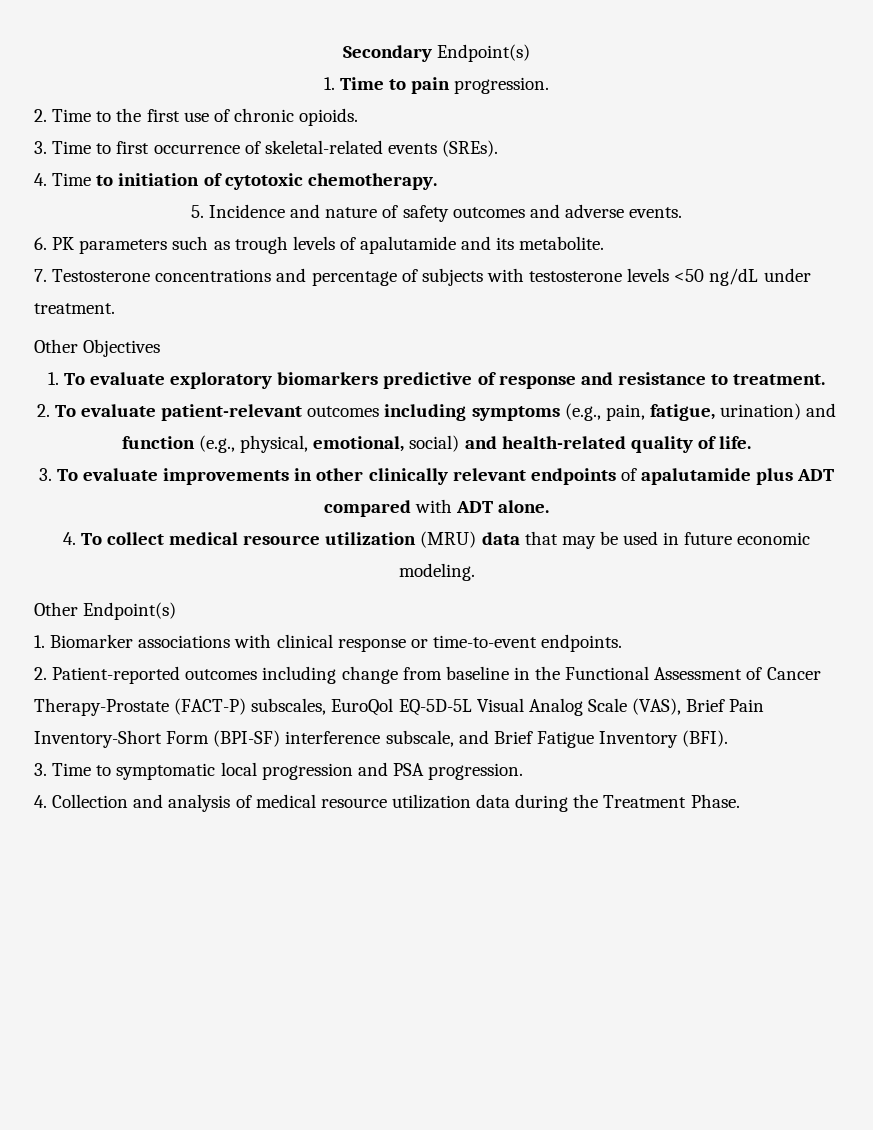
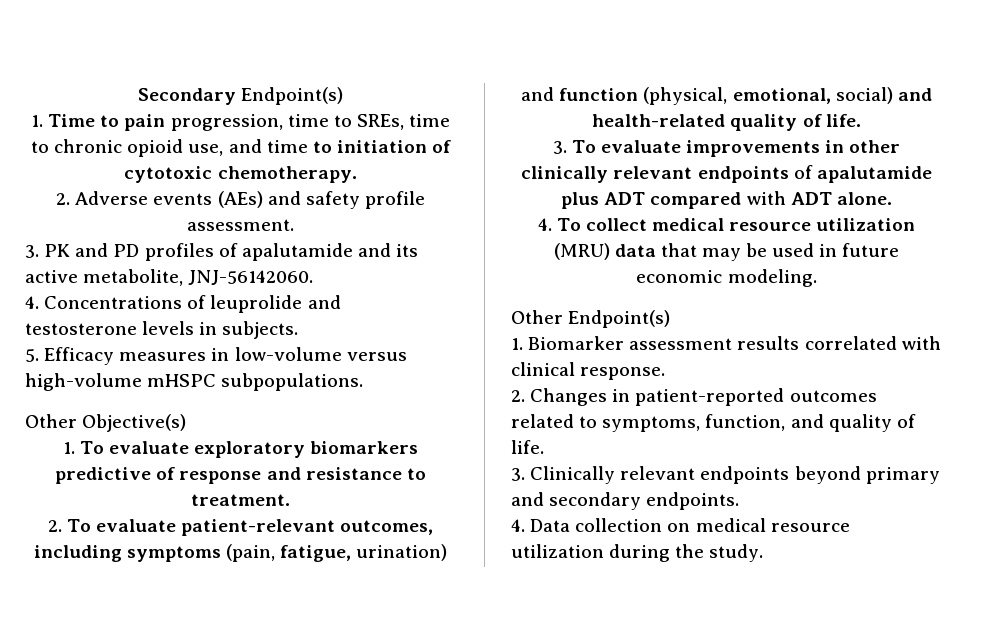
- 1. Time to pain progression.
- 2. Time to the first use of chronic opioids.
- 3. Time to first occurrence of skeletal-related events (SREs).
- 4. Time to initiation of cytotoxic chemotherapy.
+ 1. Time to pain progression, time to SREs, time to chronic opioid use, and time to initiation of cytotoxic chemotherapy.
- 5. Incidence and nature of safety outcomes and adverse events.
- 6. PK parameters such as trough levels of apalutamide and its metabolite.
- 7. Testosterone concentrations and percentage of subjects with testosterone levels <50 ng/dL under treatment.
- Other Objectives
+ 2. Adverse events (AEs) and safety profile assessment.
+ 3. PK and PD profiles of apalutamide and its active metabolite, JNJ-56142060.
+ 4. Concentrations of leuprolide and testosterone levels in subjects.
+ 5. Efficacy measures in low-volume versus high-volume mHSPC subpopulations.
+ Other Objective(s)
- 2. To evaluate patient-relevant outcomes including symptoms (e.g., pain, fatigue, urination) and function (e.g., physical, emotional, social) and health-related quality of life.
+ 2. To evaluate patient-relevant outcomes, including symptoms (pain, fatigue, urination) and function (physical, emotional, social) and health-related quality of life.
- 1. Biomarker associations with clinical response or time-to-event endpoints.
- 2. Patient-reported outcomes including change from baseline in the Functional Assessment of Cancer Therapy-Prostate (FACT-P) subscales, EuroQol EQ-5D-5L Visual Analog Scale (VAS), Brief Pain Inventory-Short Form (BPI-SF) interference subscale, and Brief Fatigue Inventory (BFI).
- 3. Time to symptomatic local progression and PSA progression.
- 4. Collection and analysis of medical resource utilization data during the Treatment Phase.
+ 1. Biomarker assessment results correlated with clinical response.
+ 2. Changes in patient-reported outcomes related to symptoms, function, and quality of life.
+ 3. Clinically relevant endpoints beyond primary and secondary endpoints.
+ 4. Data collection on medical resource utilization during the study.

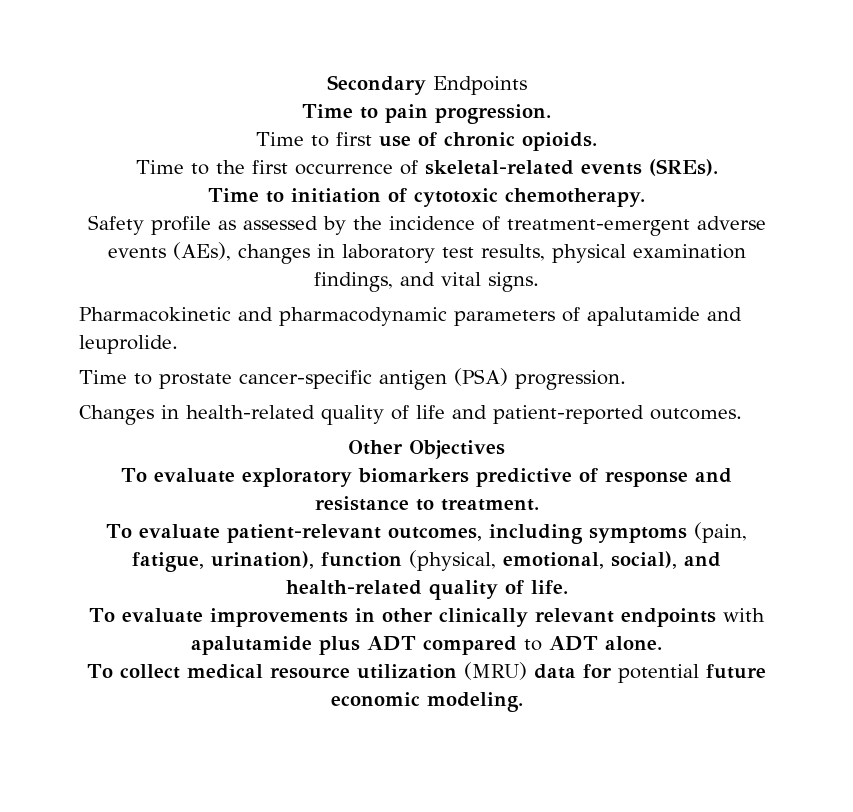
- Secondary Endpoint(s)
- 1. Time to pain progression, time to SREs, time to chronic opioid use, and time to initiation of cytotoxic chemotherapy.
+ Secondary Endpoints
+ Time to pain progression.
+ Time to first use of chronic opioids.
+ Time to the first occurrence of skeletal-related events (SREs).
+ Time to initiation of cytotoxic chemotherapy.
- 2. Adverse events (AEs) and safety profile assessment.
- 3. PK and PD profiles of apalutamide and its active metabolite, JNJ-56142060.
- 4. Concentrations of leuprolide and testosterone levels in subjects.
- 5. Efficacy measures in low-volume versus high-volume mHSPC subpopulations.
- Other Objective(s)
- 1. To evaluate exploratory biomarkers predictive of response and resistance to treatment.
+ Safety profile as assessed by the incidence of treatment-emergent adverse events (AEs), changes in laboratory test results, physical examination findings, and vital signs.
+ Pharmacokinetic and pharmacodynamic parameters of apalutamide and leuprolide.
+ Time to prostate cancer-specific antigen (PSA) progression.
+ Changes in health-related quality of life and patient-reported outcomes.
+ Other Objectives
+ To evaluate exploratory biomarkers predictive of response and resistance to treatment.
- 2. To evaluate patient-relevant outcomes, including symptoms (pain, fatigue, urination) and function (physical, emotional, social) and health-related quality of life.
+ To evaluate patient-relevant outcomes, including symptoms (pain, fatigue, urination), function (physical, emotional, social), and health-related quality of life.
- 3. To evaluate improvements in other clinically relevant endpoints of apalutamide plus ADT compared with ADT alone.
+ To evaluate improvements in other clinically relevant endpoints with apalutamide plus ADT compared to ADT alone.
- 4. To collect medical resource utilization (MRU) data that may be used in future economic modeling.
- Other Endpoint(s)
- 1. Biomarker assessment results correlated with clinical response.
- 2. Changes in patient-reported outcomes related to symptoms, function, and quality of life.
- 3. Clinically relevant endpoints beyond primary and secondary endpoints.
- 4. Data collection on medical resource utilization during the study.
+ To collect medical resource utilization (MRU) data for potential future economic modeling.

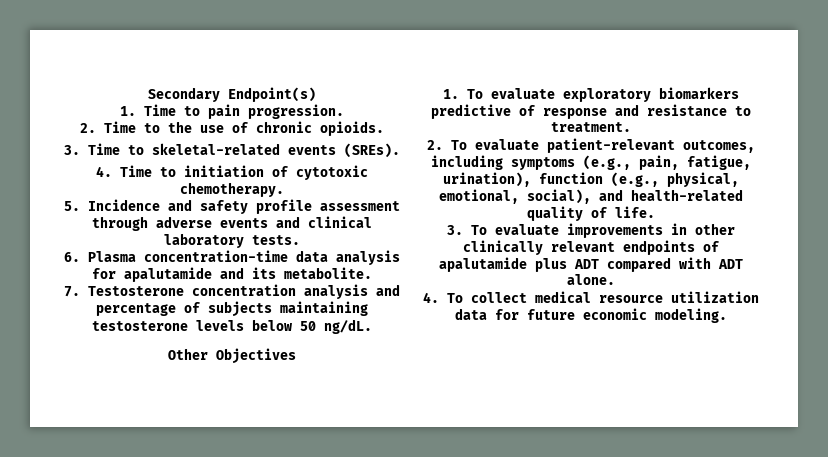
- Secondary Endpoints
- Time to pain progression.
+ Secondary Endpoint(s)
+ 1. Time to pain progression.
- Time to first use of chronic opioids.
+ 2. Time to the use of chronic opioids.
- Time to the first occurrence of skeletal-related events (SREs).
+ 3. Time to skeletal-related events (SREs).
- Time to initiation of cytotoxic chemotherapy.
+ 4. Time to initiation of cytotoxic chemotherapy.
- Safety profile as assessed by the incidence of treatment-emergent adverse events (AEs), changes in laboratory test results, physical examination findings, and vital signs.
- Pharmacokinetic and pharmacodynamic parameters of apalutamide and leuprolide.
- Time to prostate cancer-specific antigen (PSA) progression.
- Changes in health-related quality of life and patient-reported outcomes.
+ 5. Incidence and safety profile assessment through adverse events and clinical laboratory tests.
+ 6. Plasma concentration-time data analysis for apalutamide and its metabolite.
+ 7. Testosterone concentration analysis and percentage of subjects maintaining testosterone levels below 50 ng/dL.
- To evaluate exploratory biomarkers predictive of response and resistance to treatment.
+ 1. To evaluate exploratory biomarkers predictive of response and resistance to treatment.
- To evaluate patient-relevant outcomes, including symptoms (pain, fatigue, urination), function (physical, emotional, social), and health-related quality of life.
+ 2. To evaluate patient-relevant outcomes, including symptoms (e.g., pain, fatigue, urination), function (e.g., physical, emotional, social), and health-related quality of life.
- To evaluate improvements in other clinically relevant endpoints with apalutamide plus ADT compared to ADT alone.
+ 3. To evaluate improvements in other clinically relevant endpoints of apalutamide plus ADT compared with ADT alone.
- To collect medical resource utilization (MRU) data for potential future economic modeling.
+ 4. To collect medical resource utilization data for future economic modeling.

